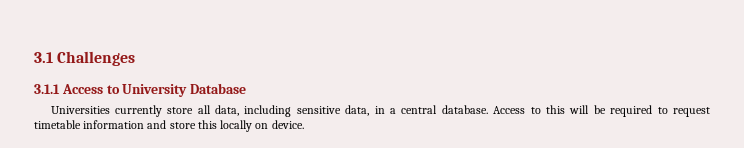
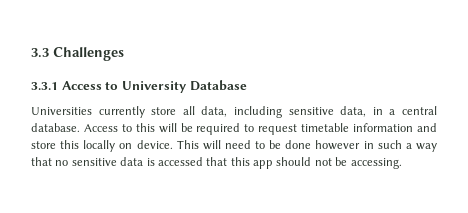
- 3.1 Challenges
+ 3.3 Challenges
- 3.1.1 Access to University Database
+ 3.3.1 Access to University Database
+ This will need to be done however in such a way that no sensitive data is accessed that this app should not be accessing.

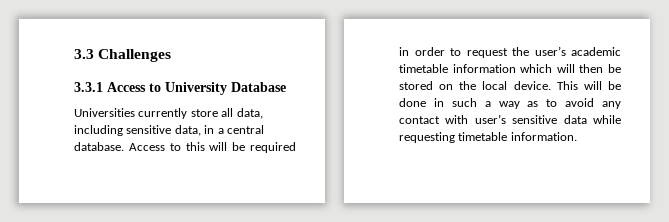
- Access to this will be required to request timetable information and store this locally on device.
+ Access to this will be required in order to request the user’s academic timetable information which will then be stored on the local device.
- This will need to be done however in such a way that no sensitive data is accessed that this app should not be accessing.
+ This will be done in such a way as to avoid any contact with user’s sensitive data while requesting timetable information.

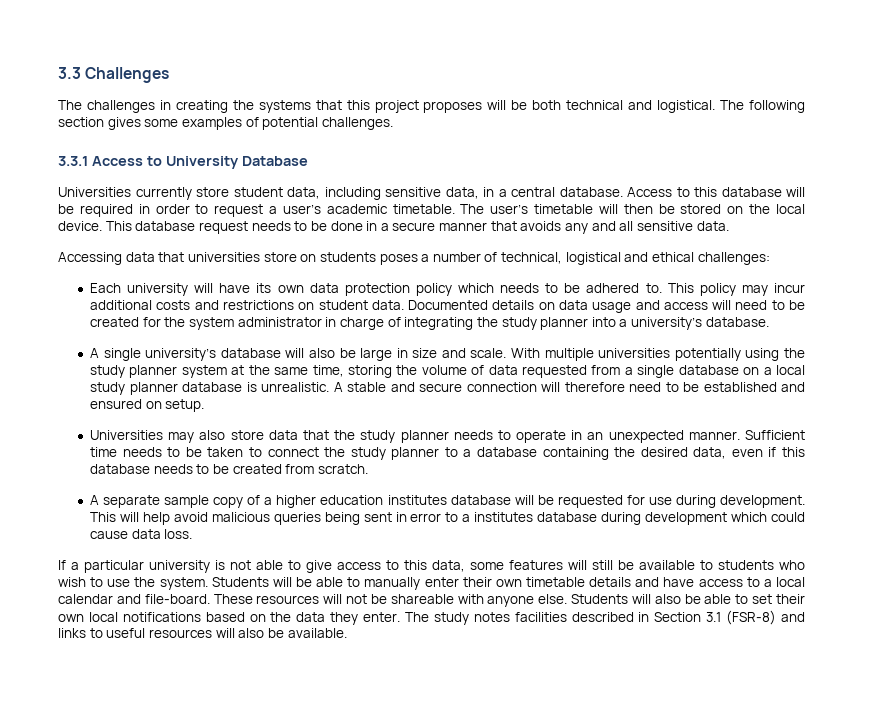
+ The challenges in creating the systems that this project proposes will be both technical and logistical. The following section gives some examples of potential challenges.
- Universities currently store all data, including sensitive data, in a central database.
+ Universities currently store student data, including sensitive data, in a central database.
- Access to this will be required in order to request the user’s academic timetable information which will then be stored on the local device.
+ Access to this database will be required in order to request a user’s academic timetable. The user’s timetable will then be stored on the local device.
- This will be done in such a way as to avoid any contact with user’s sensitive data while requesting timetable information.
+ This database request needs to be done in a secure manner that avoids any and all sensitive data.
+ Accessing data that universities store on students poses a number of technical, logistical and ethical challenges:
+ Each university will have its own data protection policy which needs to be adhered to. This policy may incur additional costs and restrictions on student data. Documented details on data usage and access will need to be created for the system administrator in charge of integrating the study planner into a university’s database.
+ A single university’s database will also be large in size and scale. With multiple universities potentially using the study planner system at the same time, storing the volume of data requested from a single database on a local study planner database is unrealistic. A stable and secure connection will therefore need to be established and ensured on setup.
+ Universities may also store data that the study planner needs to operate in an unexpected manner. Sufficient time needs to be taken to connect the study planner to a database containing the desired data, even if this database needs to be created from scratch.
+ A separate sample copy of a higher education institutes database will be requested for use during development. This will help avoid malicious queries being sent in error to a institutes database during development which could cause data loss.
+ If a particular university is not able to give access to this data, some features will still be available to students who wish to use the system. Students will be able to manually enter their own timetable details and have access to a local calendar and file-board. These resources will not be shareable with anyone else. Students will also be able to set their own local notifications based on the data they enter. The study notes facilities described in Section 3.1 (FSR-8) and links to useful resources will also be available.

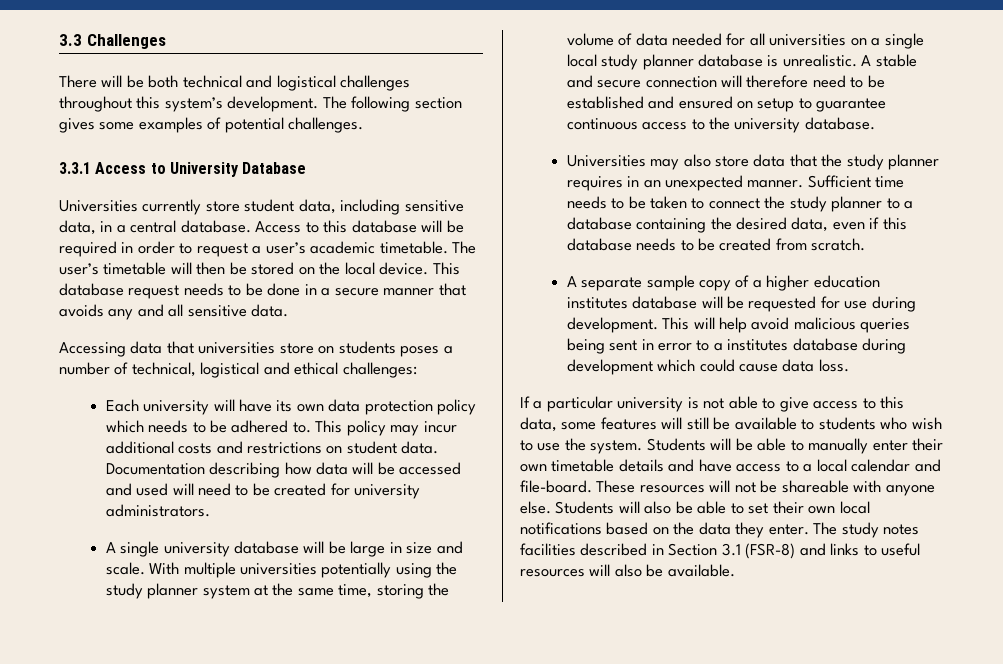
- The challenges in creating the systems that this project proposes will be both technical and logistical.
+ There will be both technical and logistical challenges throughout this system’s development.
- Documented details on data usage and access will need to be created for the system administrator in charge of integrating the study planner into a university’s database.
+ Documentation describing how data will be accessed and used will need to be created for university administrators.
- A single university’s database will also be large in size and scale.
+ A single university database will be large in size and scale.
- With multiple universities potentially using the study planner system at the same time, storing the volume of data requested from a single database on a local study planner database is unrealistic.
+ With multiple universities potentially using the study planner system at the same time, storing the volume of data needed for all universities on a single local study planner database is unrealistic.
- A stable and secure connection will therefore need to be established and ensured on setup.
+ A stable and secure connection will therefore need to be established and ensured on setup to guarantee continuous access to the university database.
- Universities may also store data that the study planner needs to operate in an unexpected manner.
+ Universities may also store data that the study planner requires in an unexpected manner.

